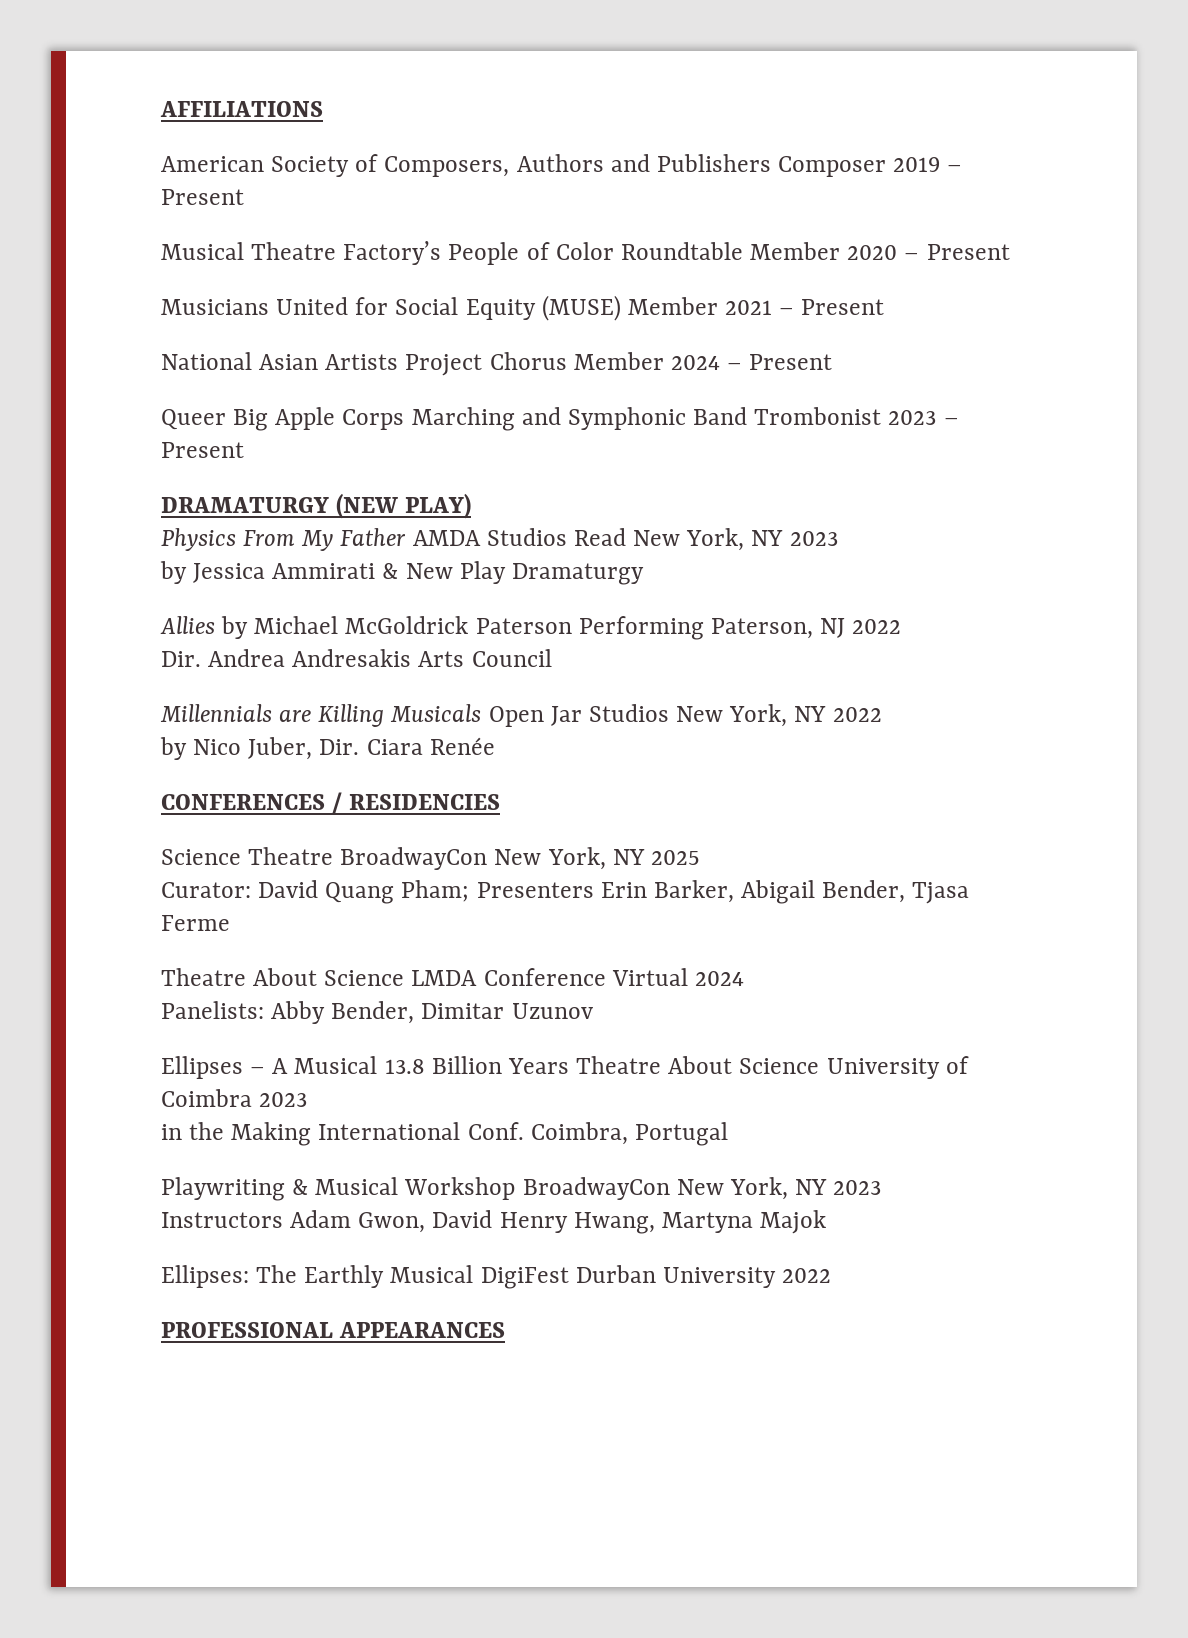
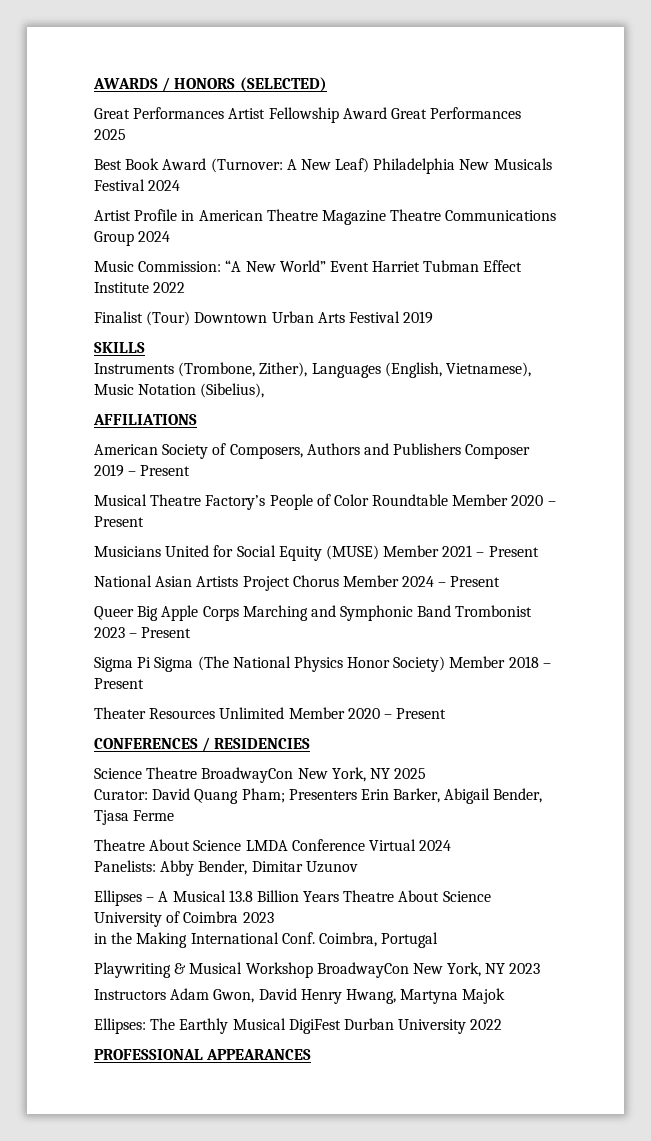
+ AWARDS / HONORS (SELECTED)
+ Great Performances Artist Fellowship Award Great Performances 2025
+ Best Book Award (Turnover: A New Leaf) Philadelphia New Musicals Festival 2024
+ Artist Profile in American Theatre Magazine Theatre Communications Group 2024
+ Music Commission: “A New World” Event Harriet Tubman Effect Institute 2022
+ Finalist (Tour) Downtown Urban Arts Festival 2019
+ SKILLS
+ Instruments (Trombone, Zither), Languages (English, Vietnamese), Music Notation (Sibelius),
- DRAMATURGY (NEW PLAY)
- Physics From My Father AMDA Studios Read New York, NY 2023
- by Jessica Ammirati & New Play Dramaturgy
- Allies by Michael McGoldrick Paterson Performing Paterson, NJ 2022
- Dir. Andrea Andresakis Arts Council
- Millennials are Killing Musicals Open Jar Studios New York, NY 2022
- by Nico Juber, Dir. Ciara Renée
+ Sigma Pi Sigma (The National Physics Honor Society) Member 2018 – Present
+ Theater Resources Unlimited Member 2020 – Present

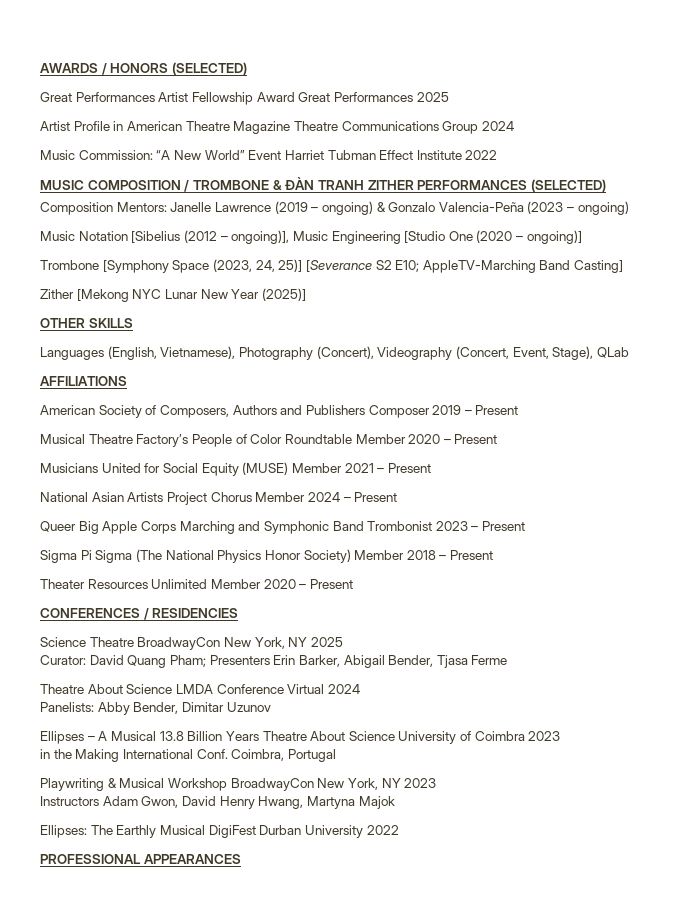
- Best Book Award (Turnover: A New Leaf) Philadelphia New Musicals Festival 2024
- Finalist (Tour) Downtown Urban Arts Festival 2019
- SKILLS
- Instruments (Trombone, Zither), Languages (English, Vietnamese), Music Notation (Sibelius),
+ MUSIC COMPOSITION / TROMBONE & ĐÀN TRANH ZITHER PERFORMANCES (SELECTED)
+ Composition Mentors: Janelle Lawrence (2019 – ongoing) & Gonzalo Valencia-Peña (2023 – ongoing)
+ Music Notation [Sibelius (2012 – ongoing)], Music Engineering [Studio One (2020 – ongoing)]
+ Trombone [Symphony Space (2023, 24, 25)] [Severance S2 E10; AppleTV-Marching Band Casting]
+ Zither [Mekong NYC Lunar New Year (2025)]
+ OTHER SKILLS
+ Languages (English, Vietnamese), Photography (Concert), Videography (Concert, Event, Stage), QLab

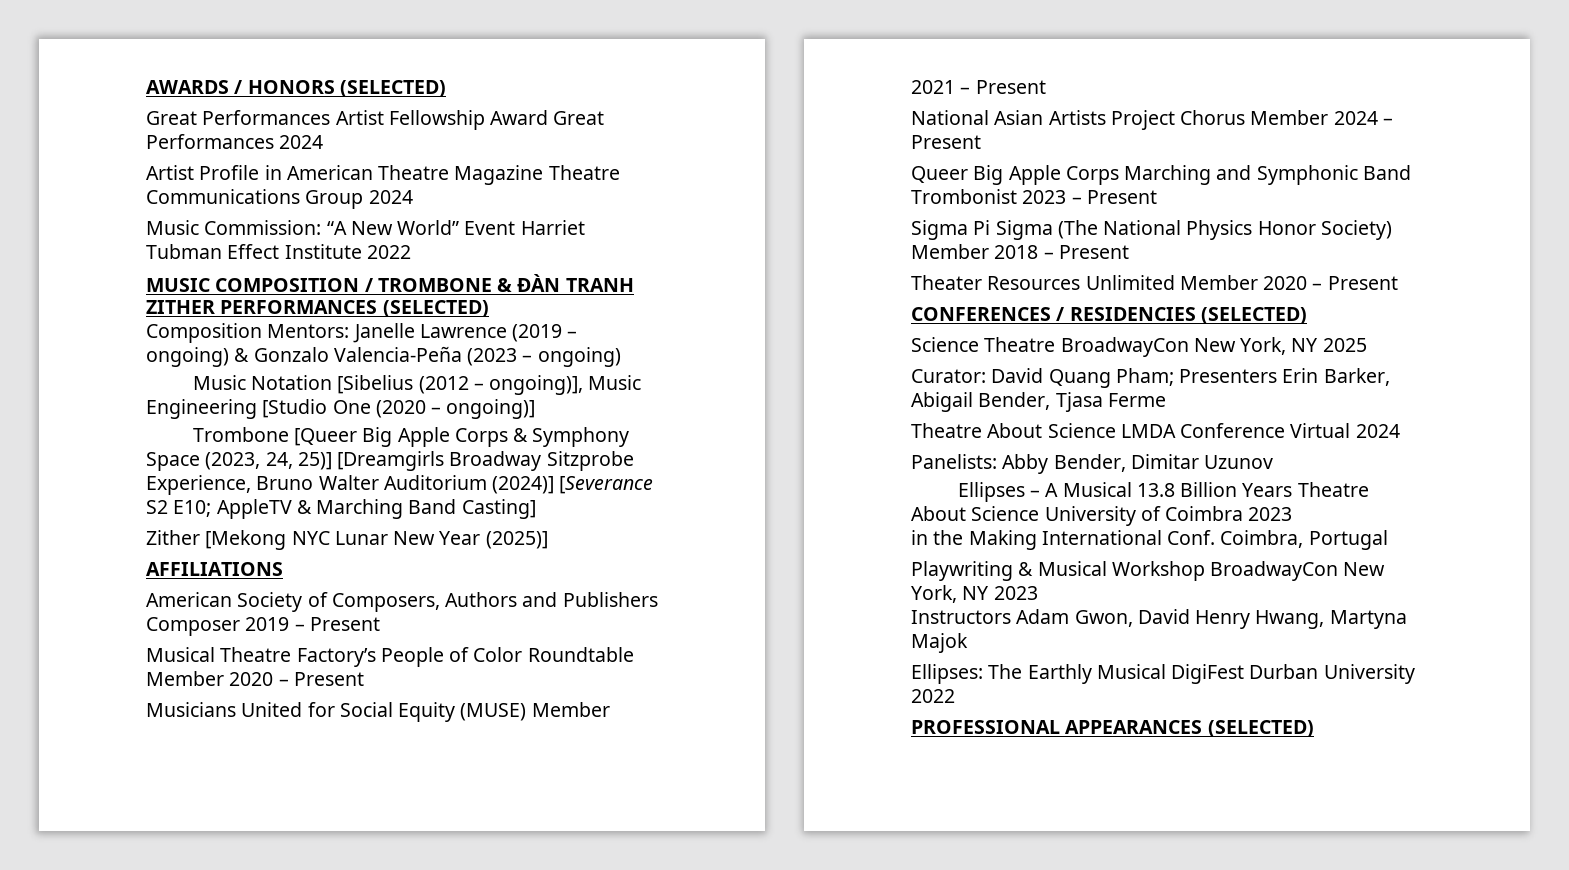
- Great Performances Artist Fellowship Award Great Performances 2025
+ Great Performances Artist Fellowship Award Great Performances 2024
- Trombone [Symphony Space (2023, 24, 25)] [Severance S2 E10; AppleTV-Marching Band Casting]
+ Trombone [Queer Big Apple Corps & Symphony Space (2023, 24, 25)] [Dreamgirls Broadway Sitzprobe Experience, Bruno Walter Auditorium (2024)] [Severance S2 E10; AppleTV & Marching Band Casting]
- OTHER SKILLS
- Languages (English, Vietnamese), Photography (Concert), Videography (Concert, Event, Stage), QLab
- CONFERENCES / RESIDENCIES
+ CONFERENCES / RESIDENCIES (SELECTED)
- PROFESSIONAL APPEARANCES
+ PROFESSIONAL APPEARANCES (SELECTED)

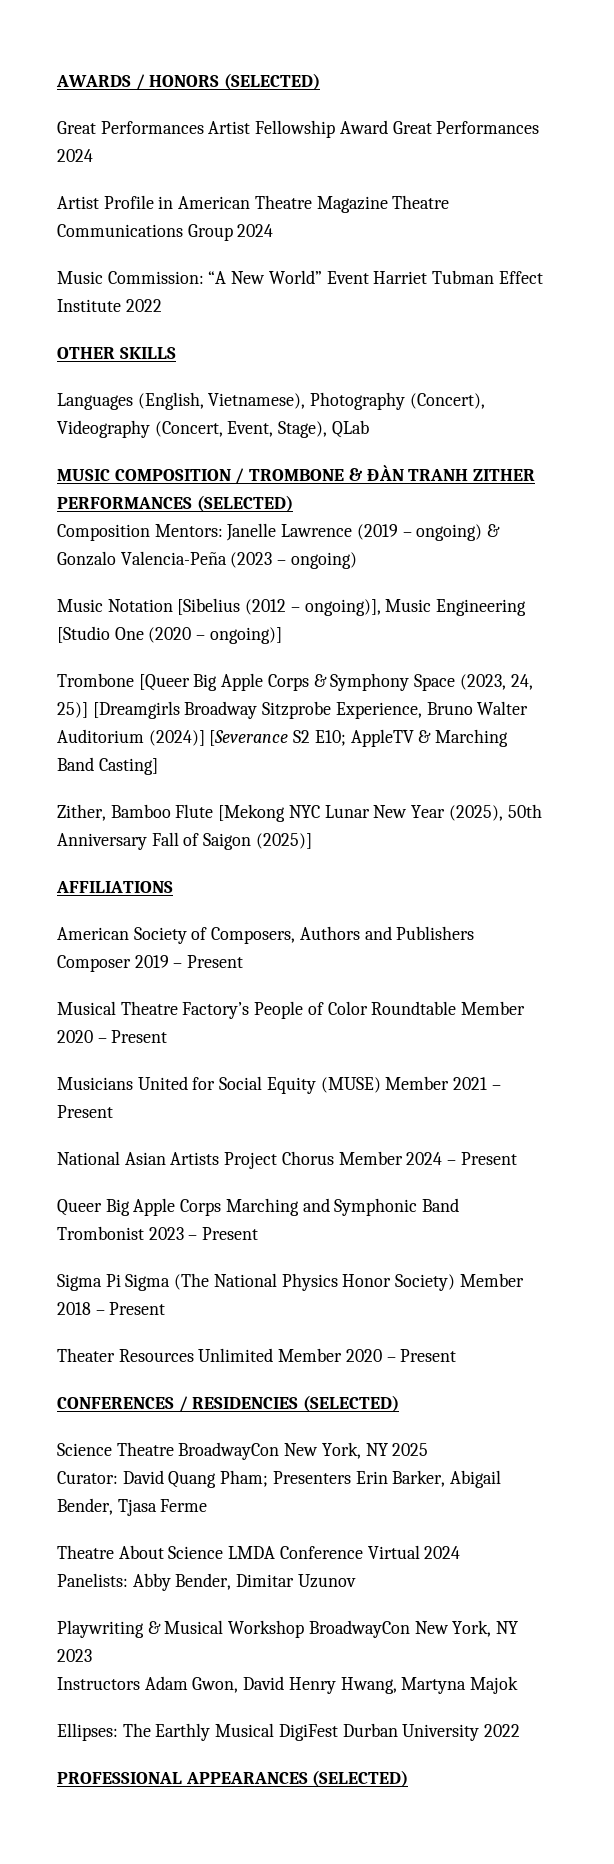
+ OTHER SKILLS
+ Languages (English, Vietnamese), Photography (Concert), Videography (Concert, Event, Stage), QLab
- Zither [Mekong NYC Lunar New Year (2025)]
+ Zither, Bamboo Flute [Mekong NYC Lunar New Year (2025), 50th Anniversary Fall of Saigon (2025)]
- Ellipses – A Musical 13.8 Billion Years Theatre About Science University of Coimbra 2023
- in the Making International Conf. Coimbra, Portugal

